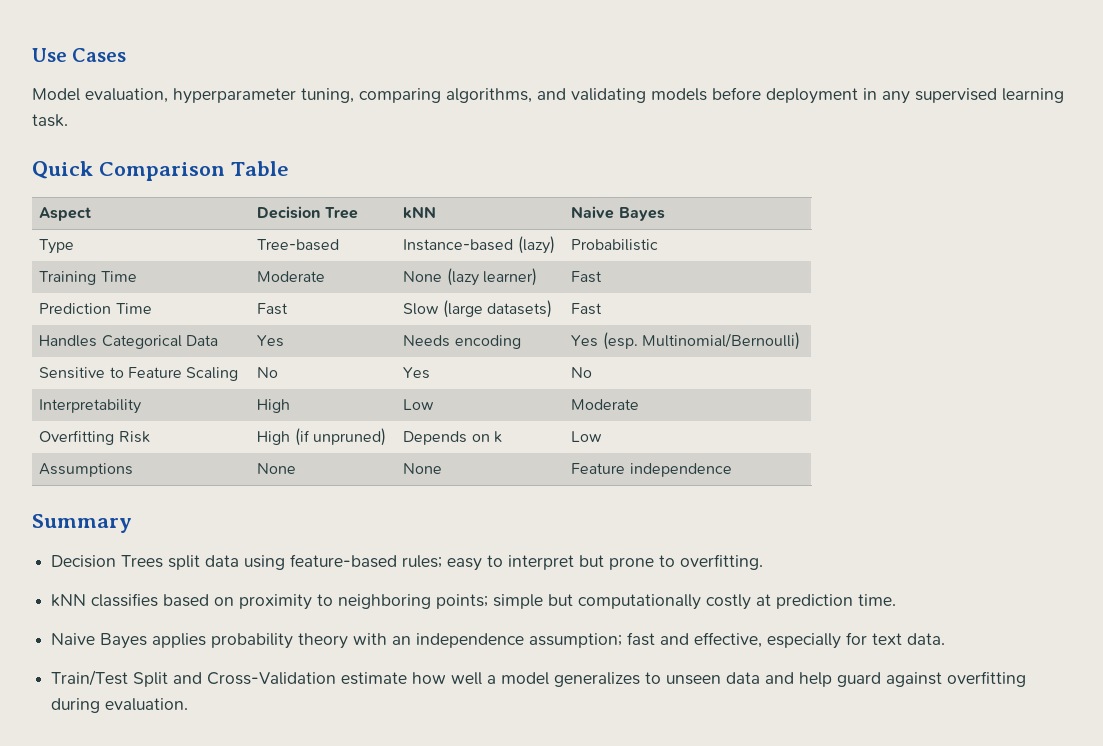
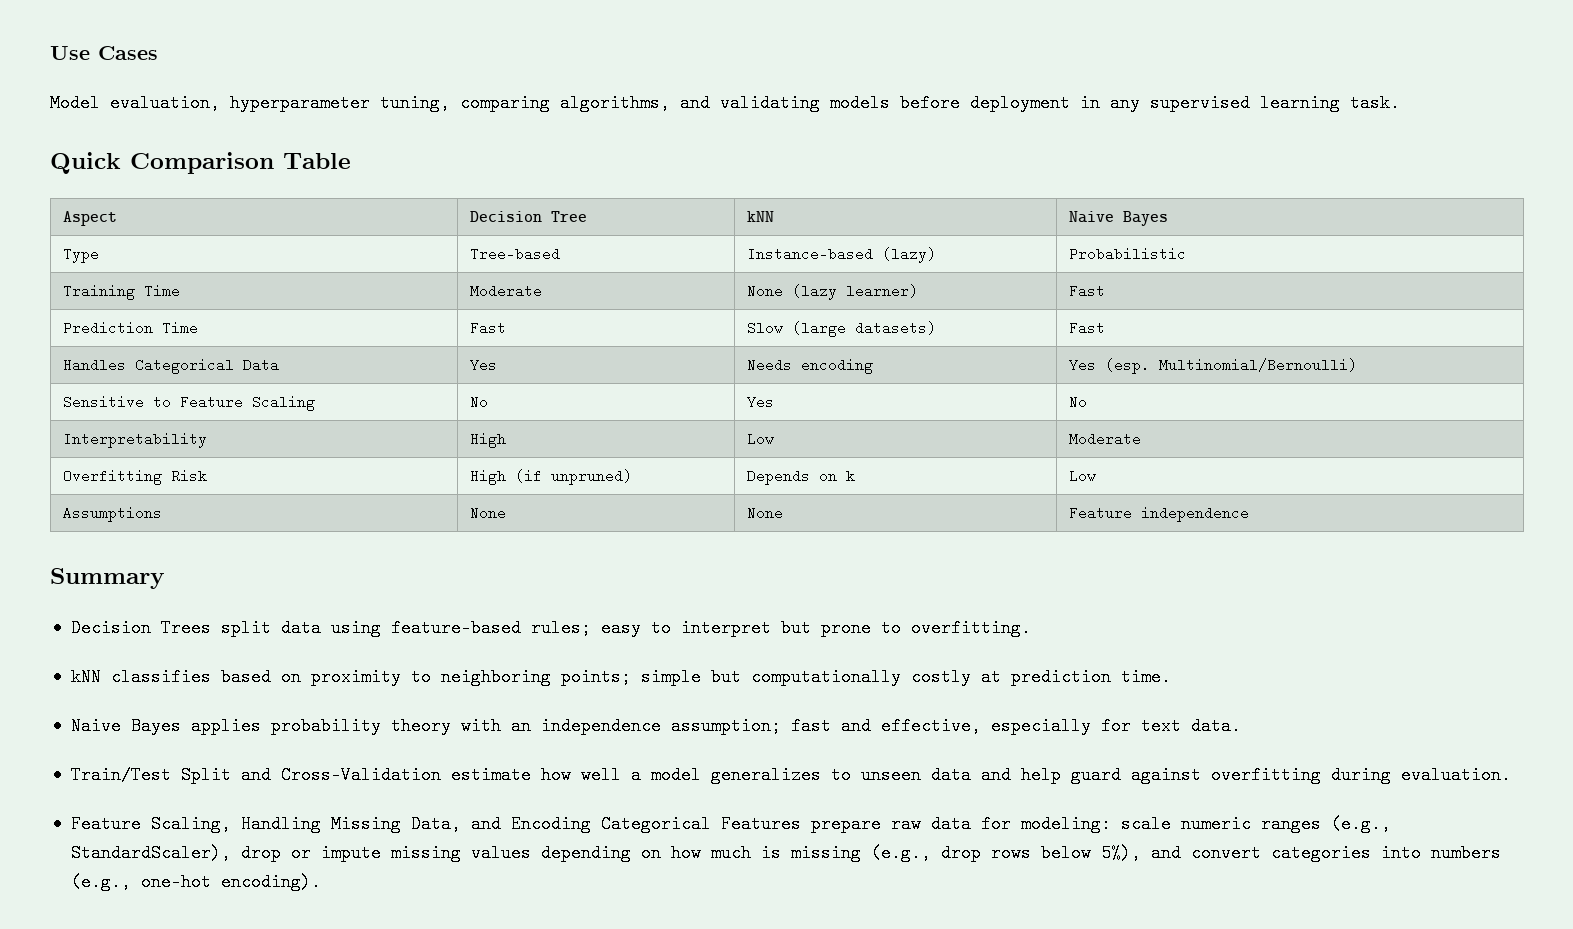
+ Feature Scaling, Handling Missing Data, and Encoding Categorical Features prepare raw data for modeling: scale numeric ranges (e.g., StandardScaler), drop or impute missing values depending on how much is missing (e.g., drop rows below 5%), and convert categories into numbers (e.g., one-hot encoding).

